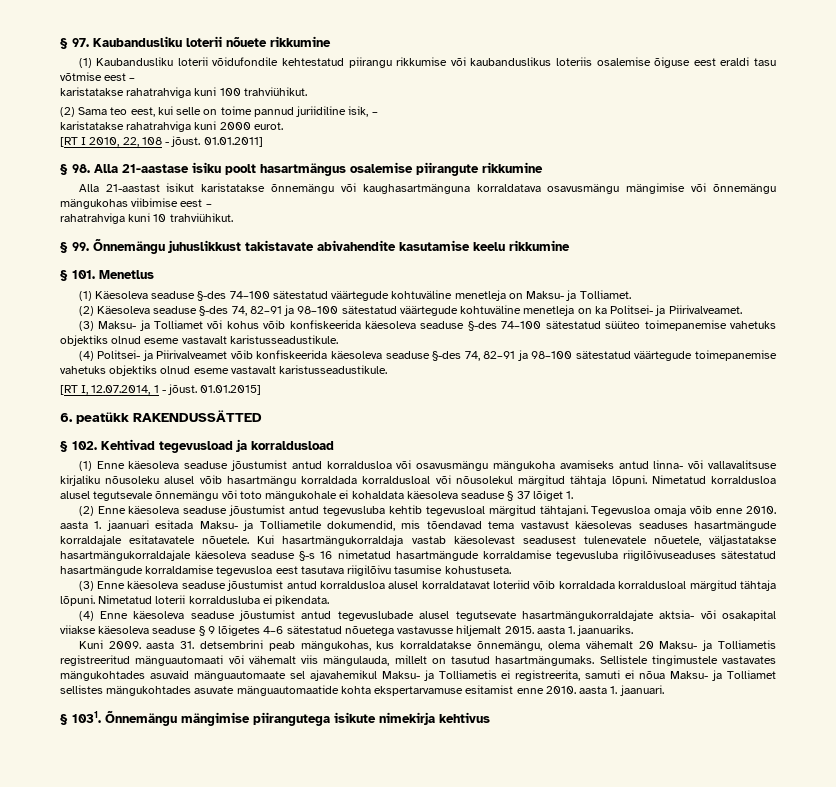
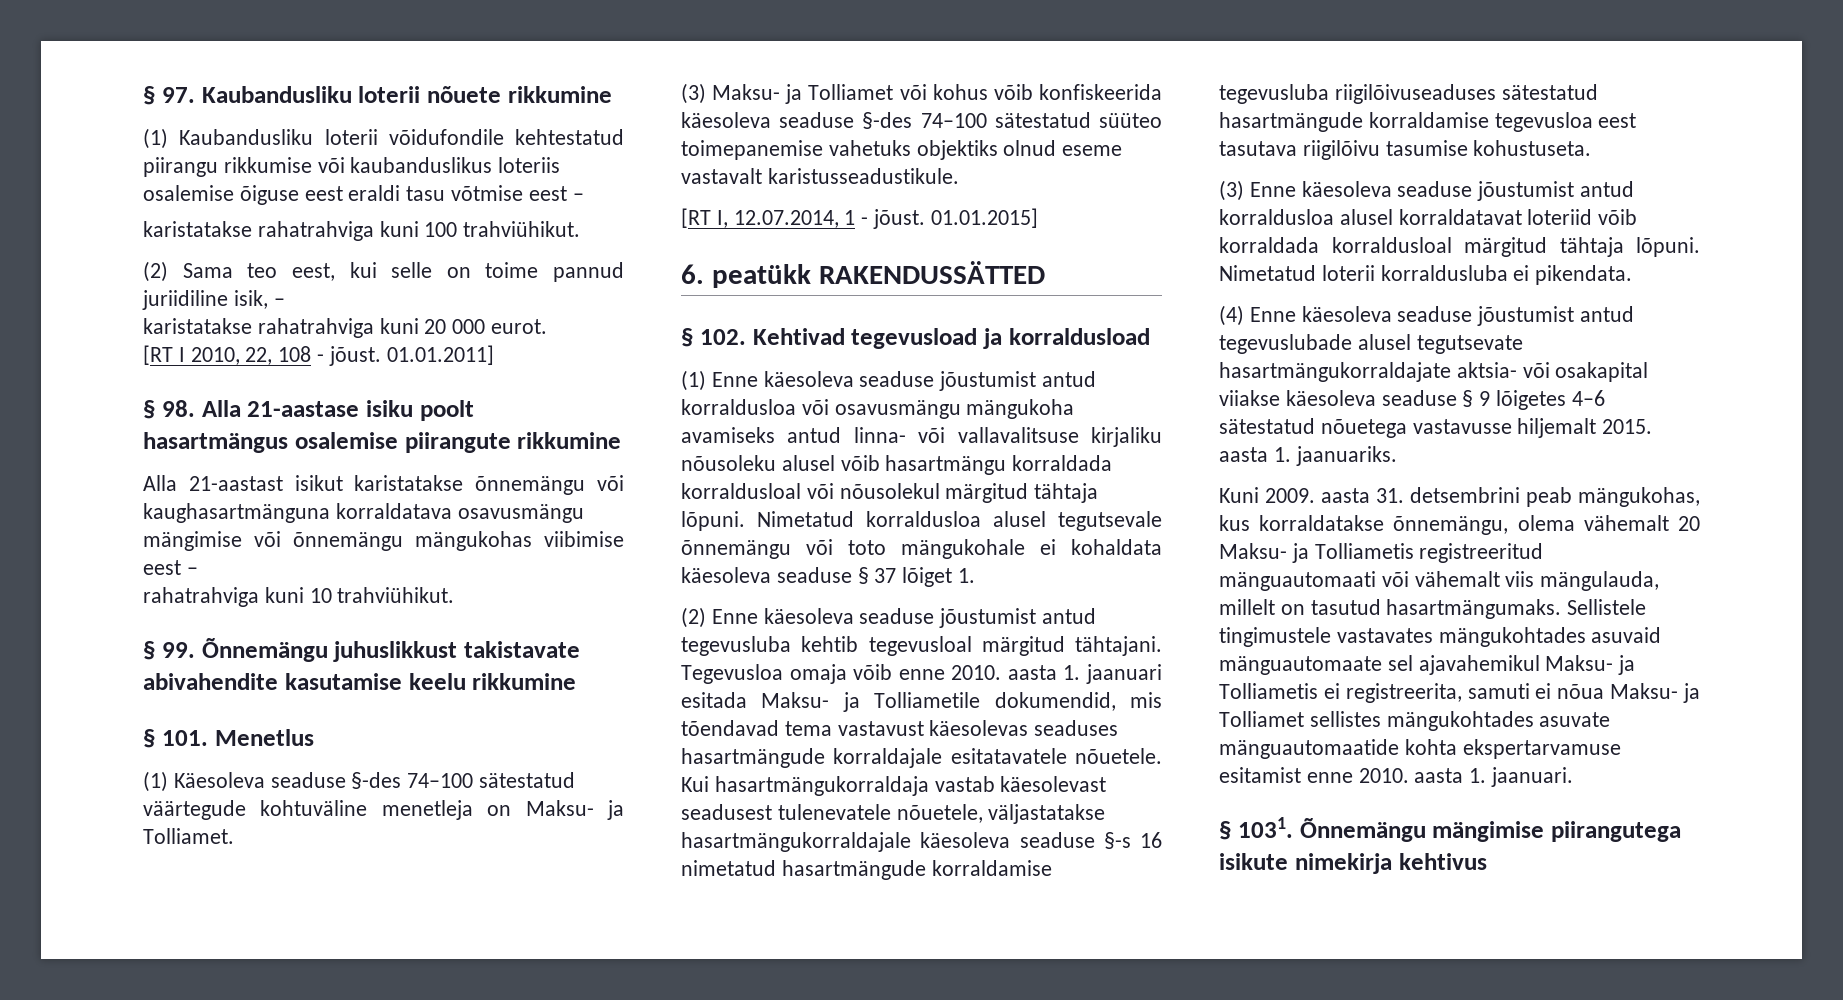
- karistatakse rahatrahviga kuni 2000 eurot.
+ karistatakse rahatrahviga kuni 20 000 eurot.
- (2) Käesoleva seaduse §-des 74, 82–91 ja 98–100 sätestatud väärtegude kohtuväline menetleja on ka Politsei- ja Piirivalveamet.
- (4) Politsei- ja Piirivalveamet võib konfiskeerida käesoleva seaduse §-des 74, 82–91 ja 98–100 sätestatud väärtegude toimepanemise vahetuks objektiks olnud eseme vastavalt karistusseadustikule.

